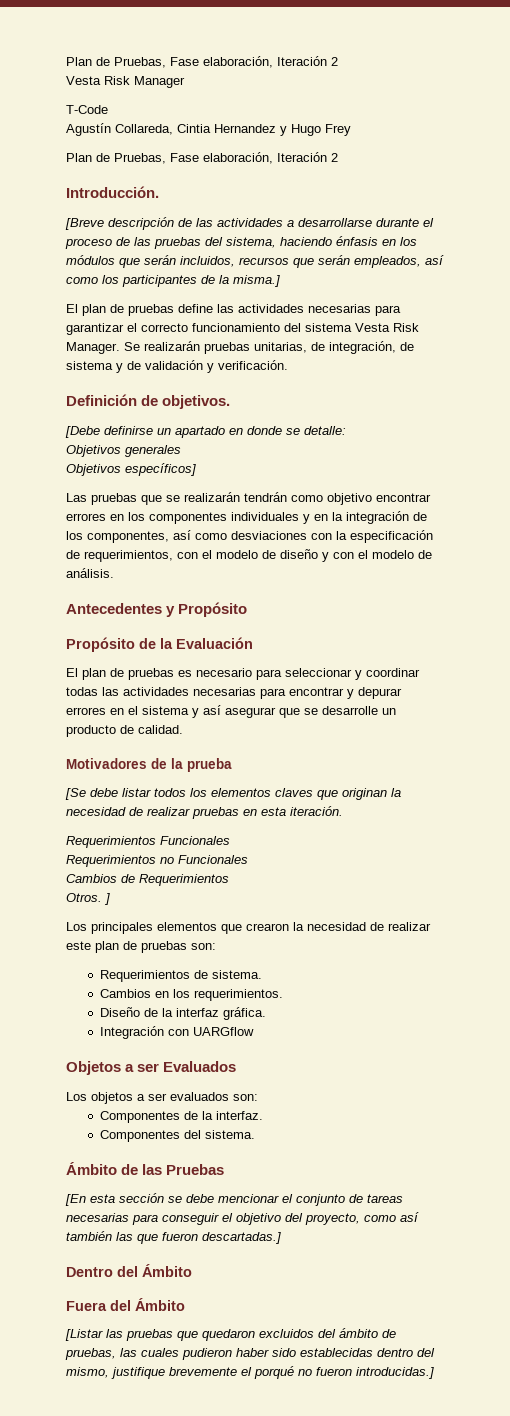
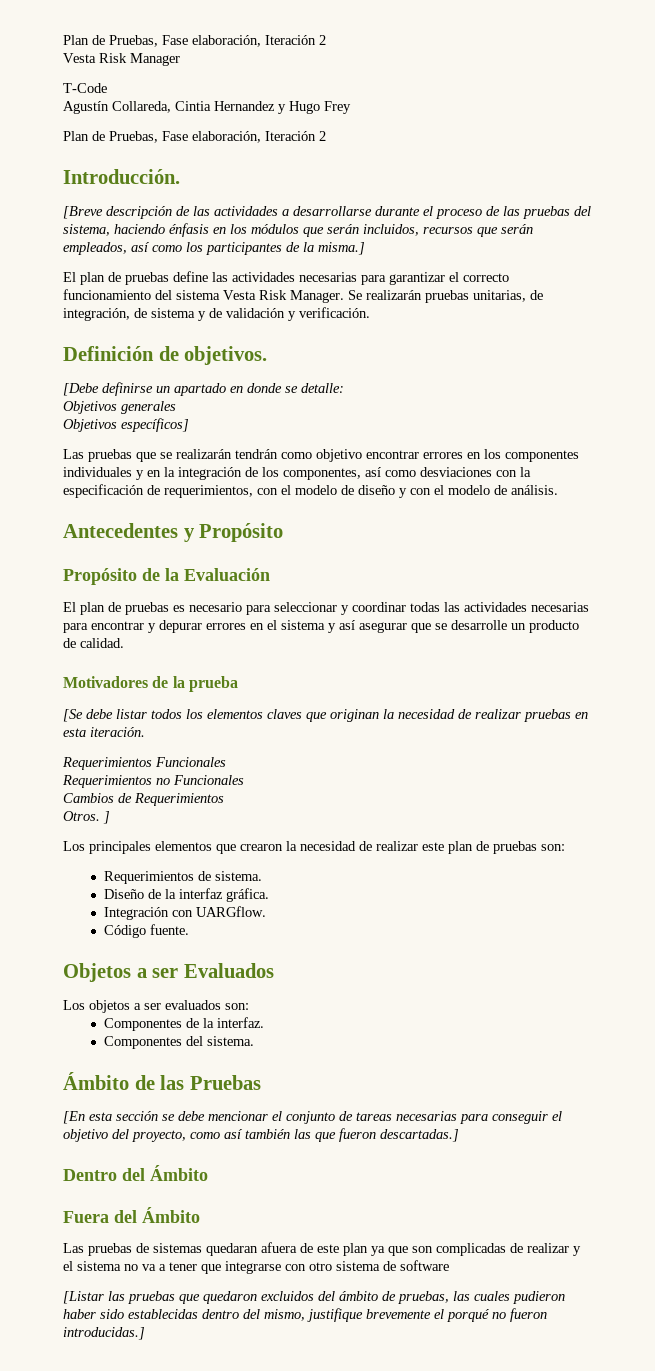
- Cambios en los requerimientos.
- Integración con UARGflow
+ Integración con UARGflow.
+ Código fuente.
+ Las pruebas de sistemas quedaran afuera de este plan ya que son complicadas de realizar y el sistema no va a tener que integrarse con otro sistema de software

